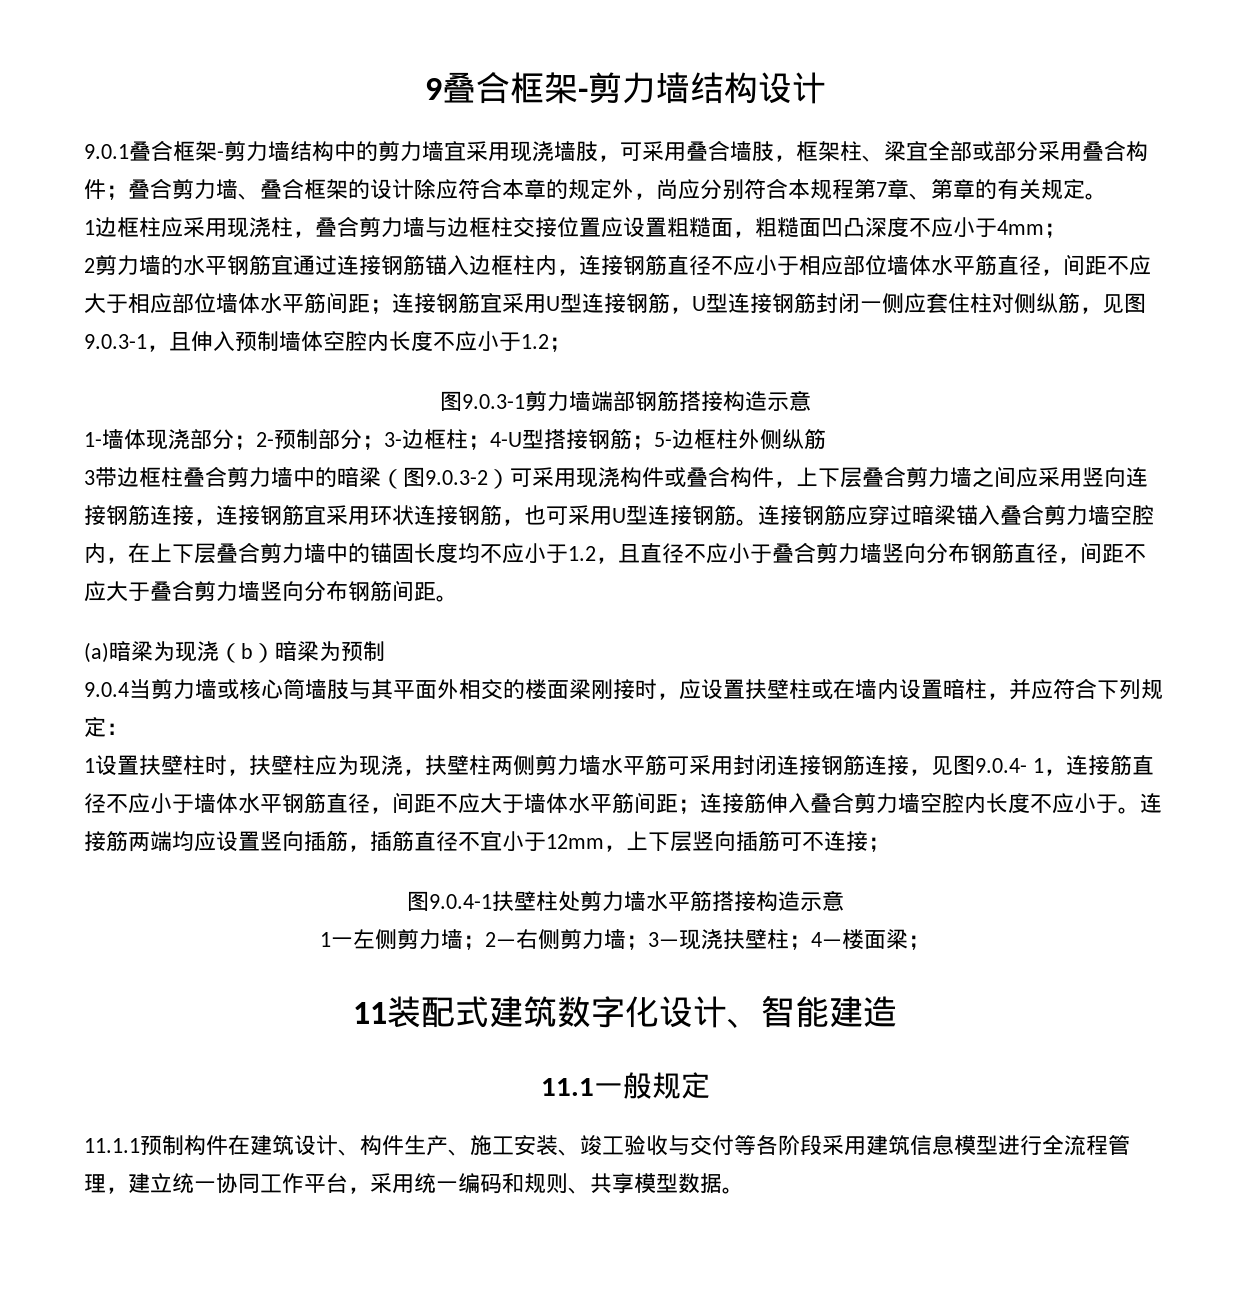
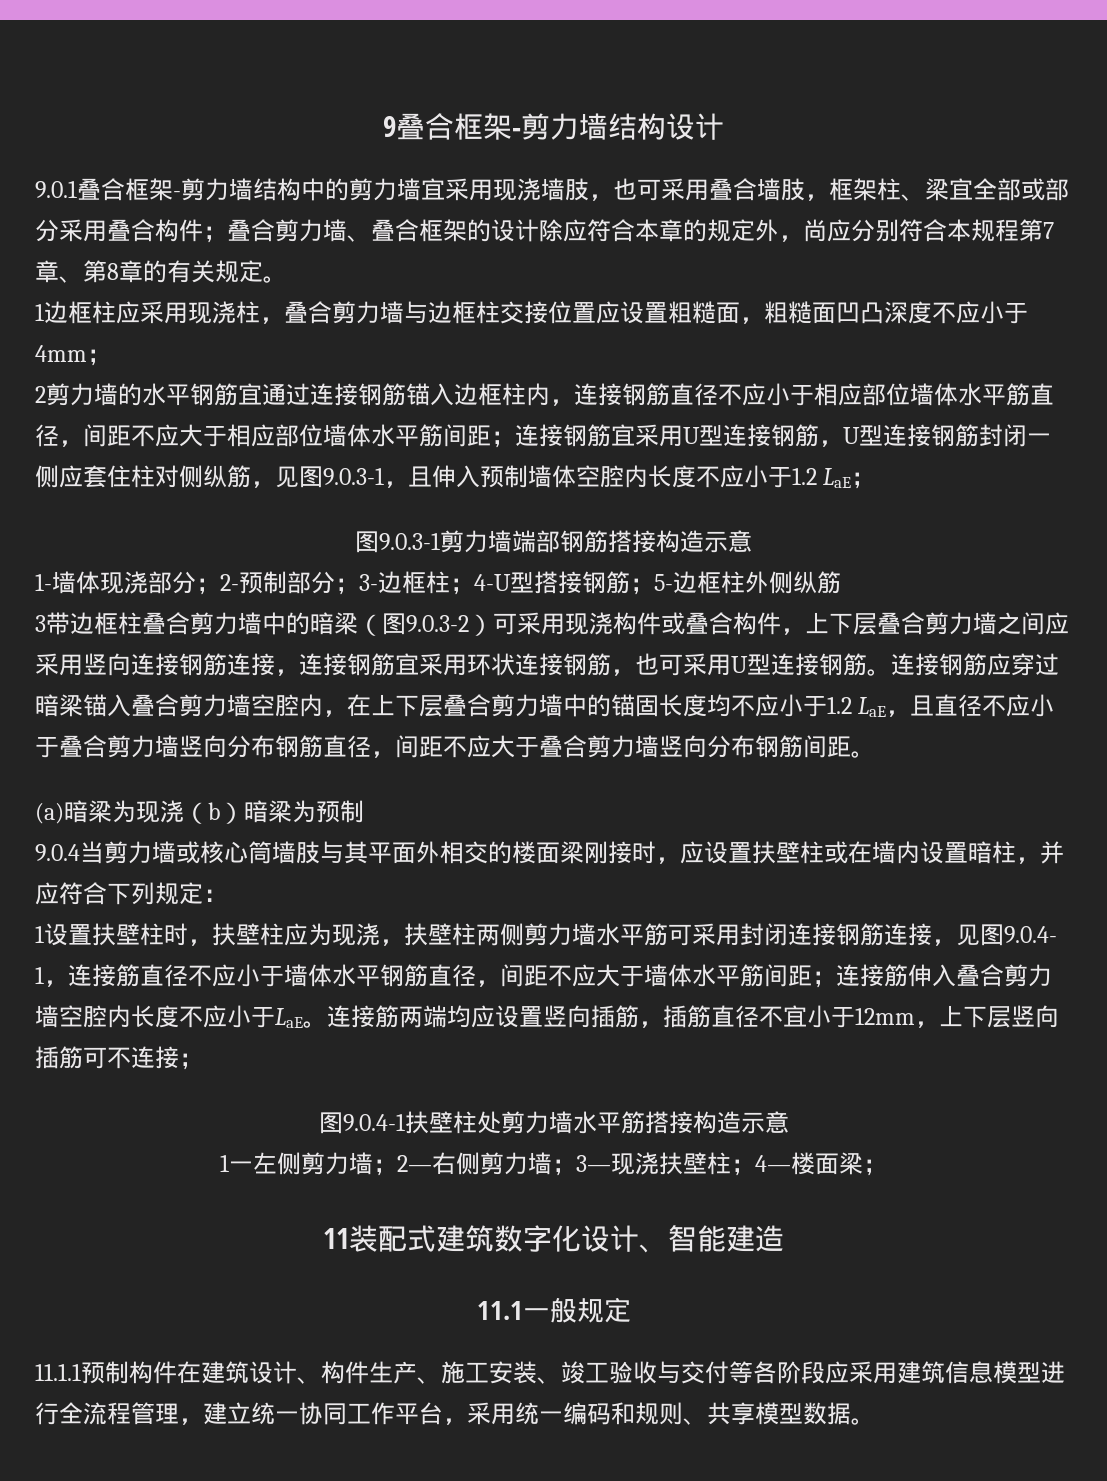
- 9.0.1叠合框架-剪力墙结构中的剪力墙宜采用现浇墙肢，可采用叠合墙肢，框架柱、梁宜全部或部分采用叠合构件；叠合剪力墙、叠合框架的设计除应符合本章的规定外，尚应分别符合本规程第7章、第章的有关规定。
+ 9.0.1叠合框架-剪力墙结构中的剪力墙宜采用现浇墙肢，也可采用叠合墙肢，框架柱、梁宜全部或部分采用叠合构件；叠合剪力墙、叠合框架的设计除应符合本章的规定外，尚应分别符合本规程第7章、第8章的有关规定。
- 连接钢筋宜采用U型连接钢筋，U型连接钢筋封闭一侧应套住柱对侧纵筋，见图9.0.3-1，且伸入预制墙体空腔内长度不应小于1.2；
+ 连接钢筋宜采用U型连接钢筋，U型连接钢筋封闭一侧应套住柱对侧纵筋，见图9.0.3-1，且伸入预制墙体空腔内长度不应小于1.2 LaE；
- 连接钢筋应穿过暗梁锚入叠合剪力墙空腔内，在上下层叠合剪力墙中的锚固长度均不应小于1.2，且直径不应小于叠合剪力墙竖向分布钢筋直径，间距不应大于叠合剪力墙竖向分布钢筋间距。
+ 连接钢筋应穿过暗梁锚入叠合剪力墙空腔内，在上下层叠合剪力墙中的锚固长度均不应小于1.2 LaE，且直径不应小于叠合剪力墙竖向分布钢筋直径，间距不应大于叠合剪力墙竖向分布钢筋间距。
- 1设置扶壁柱时，扶壁柱应为现浇，扶壁柱两侧剪力墙水平筋可采用封闭连接钢筋连接，见图9.0.4- 1，连接筋直径不应小于墙体水平钢筋直径，间距不应大于墙体水平筋间距；连接筋伸入叠合剪力墙空腔内长度不应小于。
+ 1设置扶壁柱时，扶壁柱应为现浇，扶壁柱两侧剪力墙水平筋可采用封闭连接钢筋连接，见图9.0.4- 1，连接筋直径不应小于墙体水平钢筋直径，间距不应大于墙体水平筋间距；连接筋伸入叠合剪力墙空腔内长度不应小于LaE。
- 11.1.1预制构件在建筑设计、构件生产、施工安装、竣工验收与交付等各阶段采用建筑信息模型进行全流程管理，建立统一协同工作平台，采用统一编码和规则、共享模型数据。
+ 11.1.1预制构件在建筑设计、构件生产、施工安装、竣工验收与交付等各阶段应采用建筑信息模型进行全流程管理，建立统一协同工作平台，采用统一编码和规则、共享模型数据。

